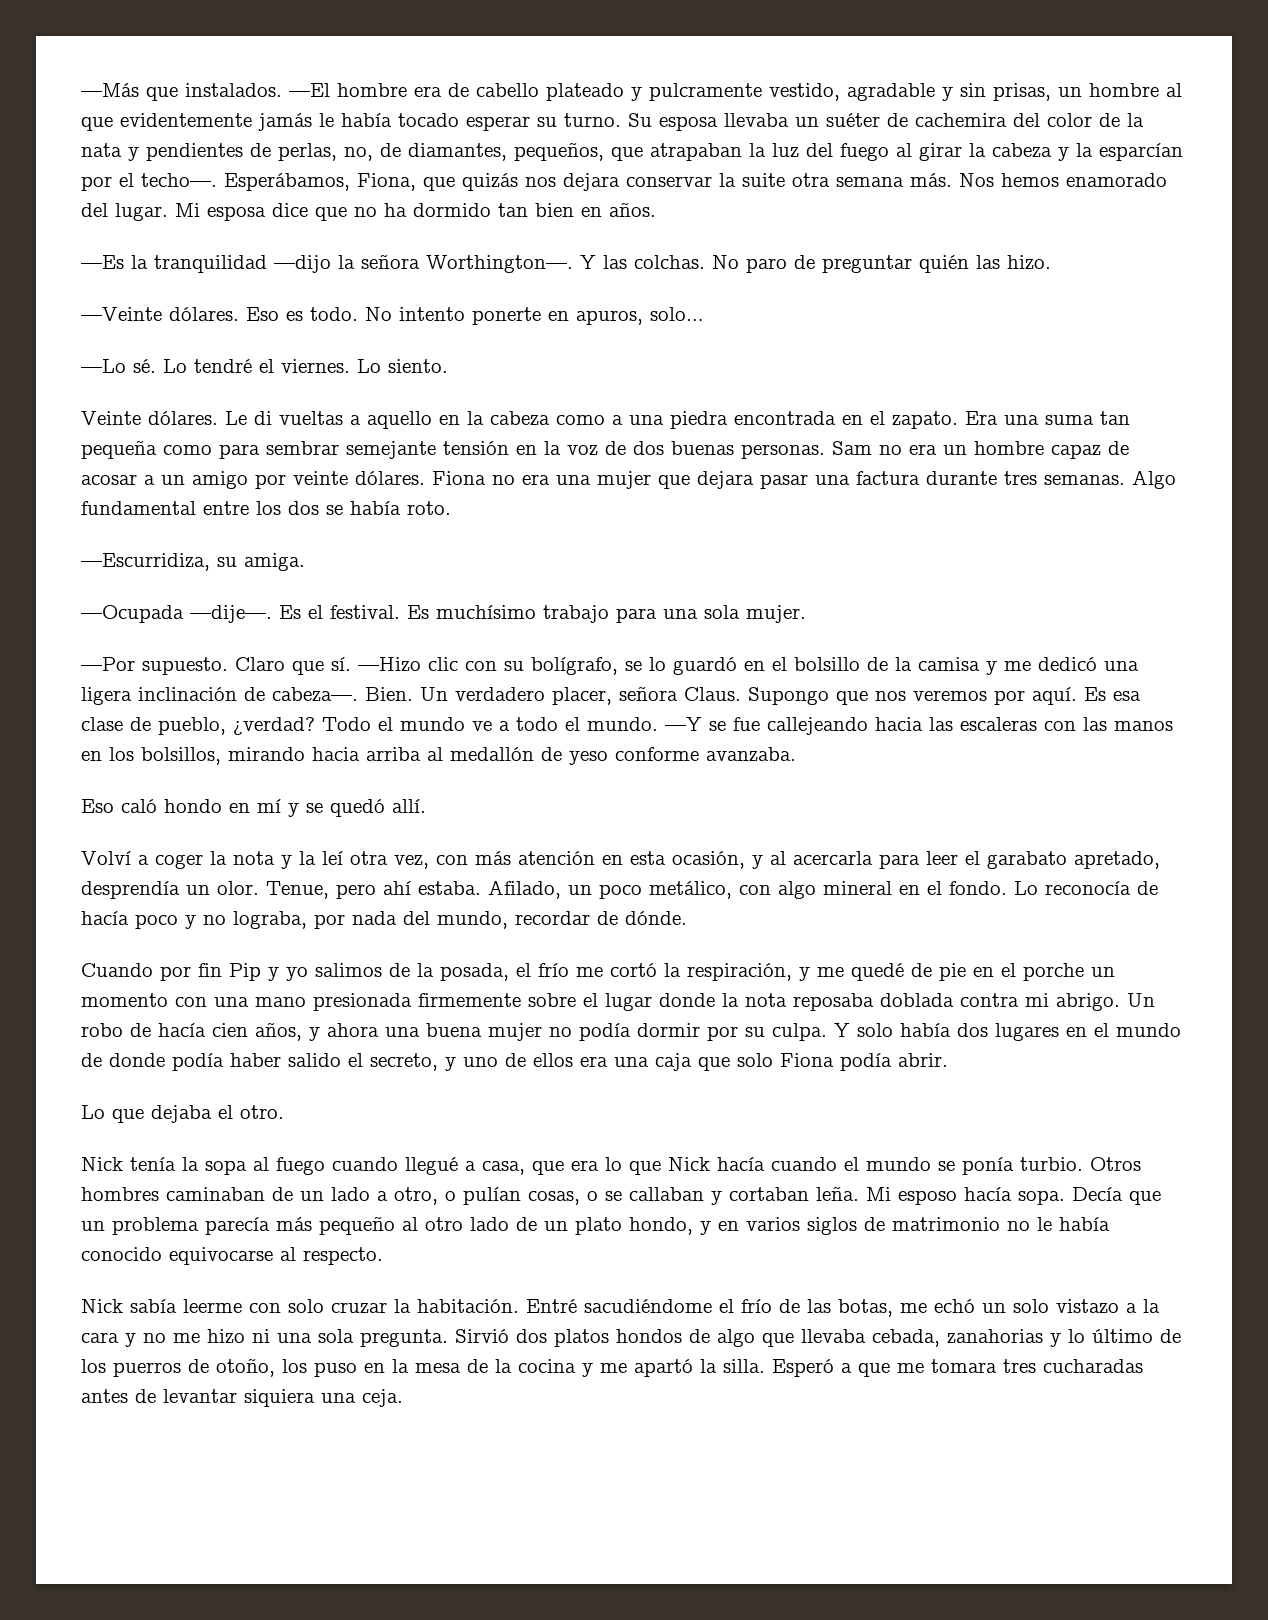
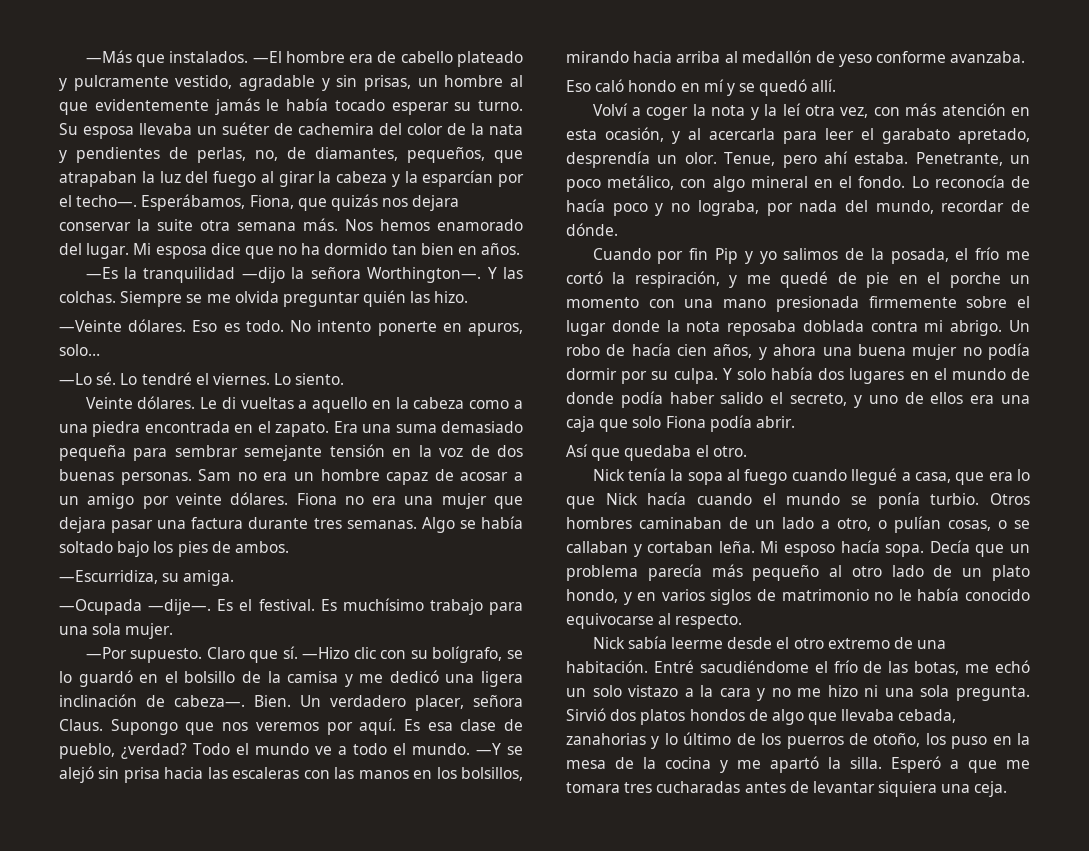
- No paro de preguntar quién las hizo.
+ Siempre se me olvida preguntar quién las hizo.
- Era una suma tan pequeña como para sembrar semejante tensión en la voz de dos buenas personas.
+ Era una suma demasiado pequeña para sembrar semejante tensión en la voz de dos buenas personas.
- Algo fundamental entre los dos se había roto.
+ Algo se había soltado bajo los pies de ambos.
- —Y se fue callejeando hacia las escaleras con las manos en los bolsillos, mirando hacia arriba al medallón de yeso conforme avanzaba.
+ —Y se alejó sin prisa hacia las escaleras con las manos en los bolsillos, mirando hacia arriba al medallón de yeso conforme avanzaba.
- Afilado, un poco metálico, con algo mineral en el fondo.
+ Penetrante, un poco metálico, con algo mineral en el fondo.
- Lo que dejaba el otro.
+ Así que quedaba el otro.
- Nick sabía leerme con solo cruzar la habitación.
+ Nick sabía leerme desde el otro extremo de una habitación.

